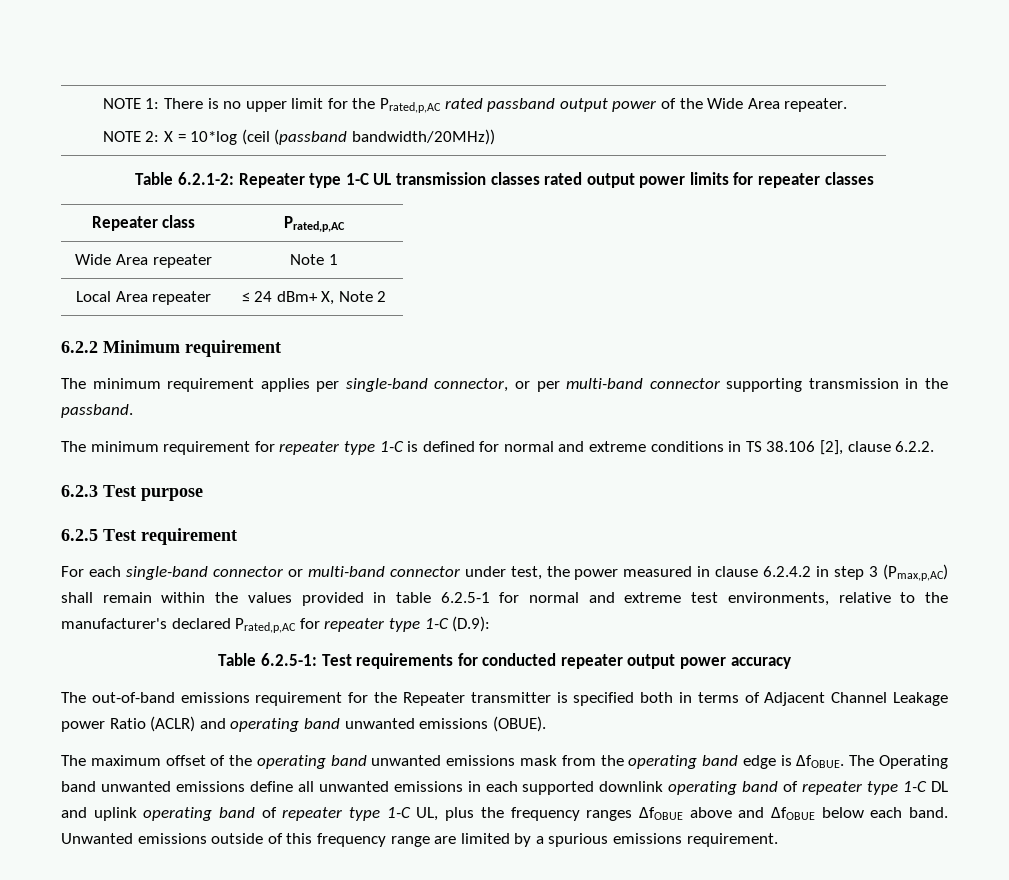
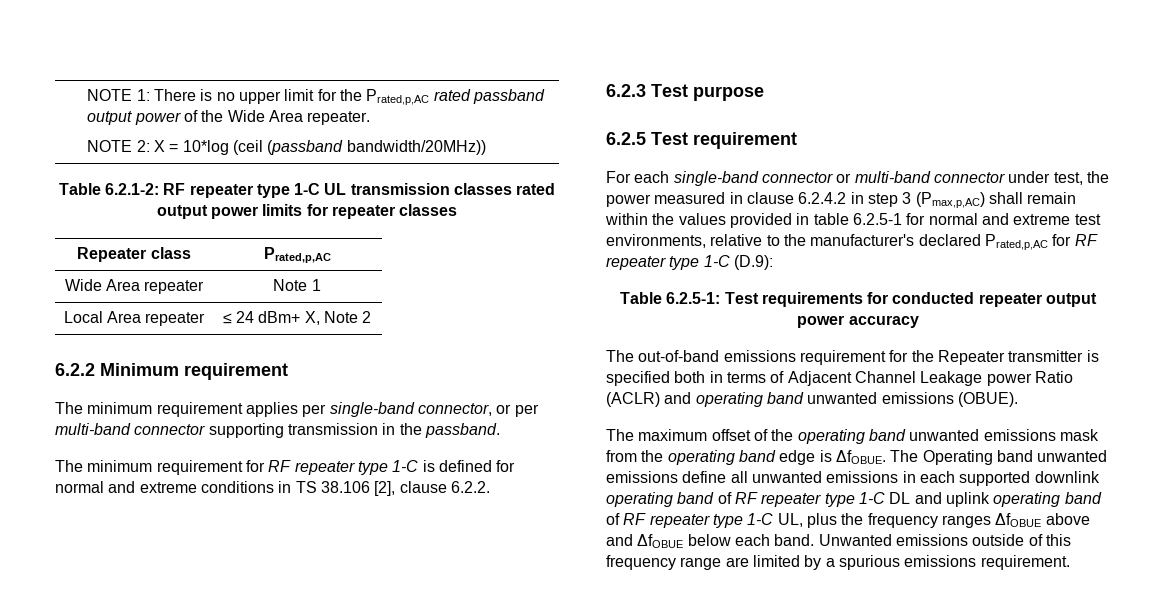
- Table 6.2.1-2: Repeater type 1-C UL transmission classes rated output power limits for repeater classes
+ Table 6.2.1-2: RF repeater type 1-C UL transmission classes rated output power limits for repeater classes
- The minimum requirement for repeater type 1-C is defined for normal and extreme conditions in TS 38.106 [2], clause 6.2.2.
+ The minimum requirement for RF repeater type 1-C is defined for normal and extreme conditions in TS 38.106 [2], clause 6.2.2.
- For each single-band connector or multi-band connector under test, the power measured in clause 6.2.4.2 in step 3 (Pmax,p,AC) shall remain within the values provided in table 6.2.5-1 for normal and extreme test environments, relative to the manufacturer's declared Prated,p,AC for repeater type 1-C (D.9):
+ For each single-band connector or multi-band connector under test, the power measured in clause 6.2.4.2 in step 3 (Pmax,p,AC) shall remain within the values provided in table 6.2.5-1 for normal and extreme test environments, relative to the manufacturer's declared Prated,p,AC for RF repeater type 1-C (D.9):
- The Operating band unwanted emissions define all unwanted emissions in each supported downlink operating band of repeater type 1-C DL and uplink operating band of repeater type 1-C UL, plus the frequency ranges ΔfOBUE above and ΔfOBUE below each band.
+ The Operating band unwanted emissions define all unwanted emissions in each supported downlink operating band of RF repeater type 1-C DL and uplink operating band of RF repeater type 1-C UL, plus the frequency ranges ΔfOBUE above and ΔfOBUE below each band.

